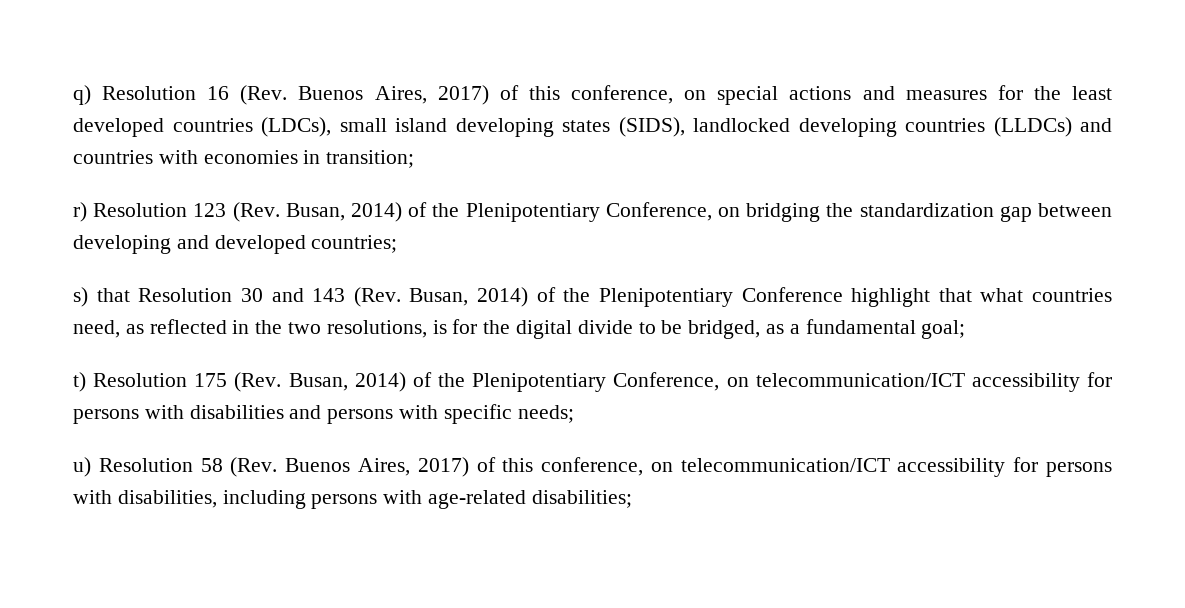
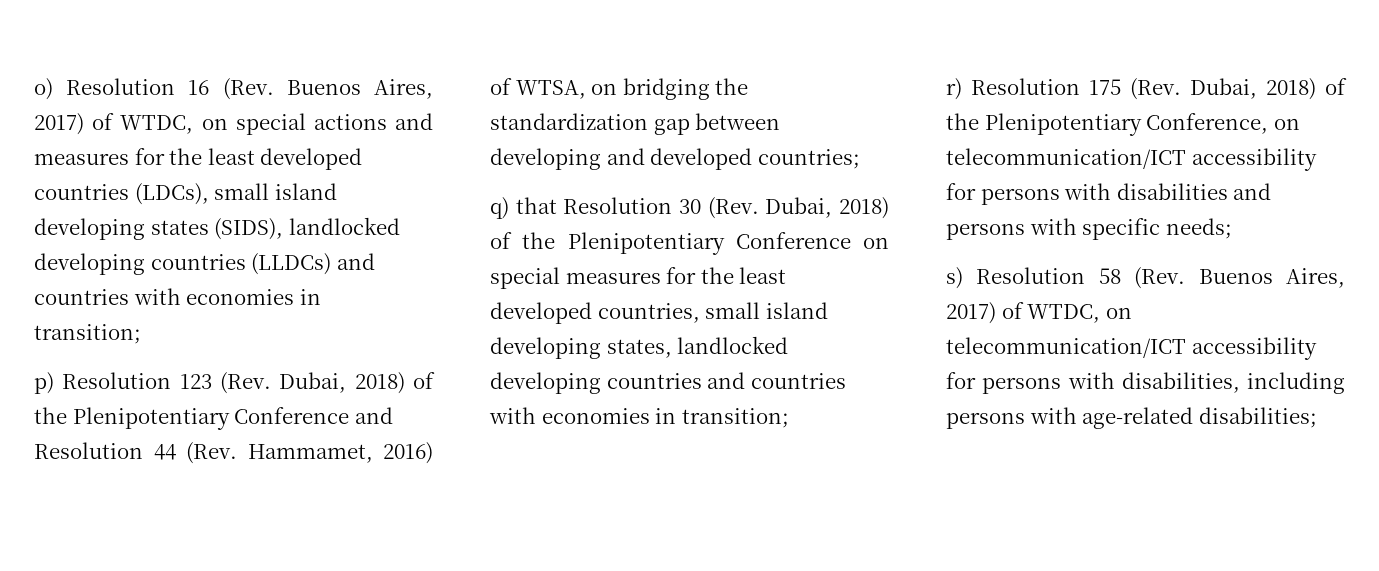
- q) Resolution 16 (Rev. Buenos Aires, 2017) of this conference, on special actions and measures for the least developed countries (LDCs), small island developing states (SIDS), landlocked developing countries (LLDCs) and countries with economies in transition;
+ o) Resolution 16 (Rev. Buenos Aires, 2017) of WTDC, on special actions and measures for the least developed countries (LDCs), small island developing states (SIDS), landlocked developing countries (LLDCs) and countries with economies in transition;
- r) Resolution 123 (Rev. Busan, 2014) of the Plenipotentiary Conference, on bridging the standardization gap between developing and developed countries;
+ p) Resolution 123 (Rev. Dubai, 2018) of the Plenipotentiary Conference and Resolution 44 (Rev. Hammamet, 2016) of WTSA, on bridging the standardization gap between developing and developed countries;
- s) that Resolution 30 and 143 (Rev. Busan, 2014) of the Plenipotentiary Conference highlight that what countries need, as reflected in the two resolutions, is for the digital divide to be bridged, as a fundamental goal;
- t) Resolution 175 (Rev. Busan, 2014) of the Plenipotentiary Conference, on telecommunication/ICT accessibility for persons with disabilities and persons with specific needs;
+ q) that Resolution 30 (Rev. Dubai, 2018) of the Plenipotentiary Conference on special measures for the least developed countries, small island developing states, landlocked developing countries and countries with economies in transition;
+ r) Resolution 175 (Rev. Dubai, 2018) of the Plenipotentiary Conference, on telecommunication/ICT accessibility for persons with disabilities and persons with specific needs;
- u) Resolution 58 (Rev. Buenos Aires, 2017) of this conference, on telecommunication/ICT accessibility for persons with disabilities, including persons with age-related disabilities;
+ s) Resolution 58 (Rev. Buenos Aires, 2017) of WTDC, on telecommunication/ICT accessibility for persons with disabilities, including persons with age-related disabilities;

